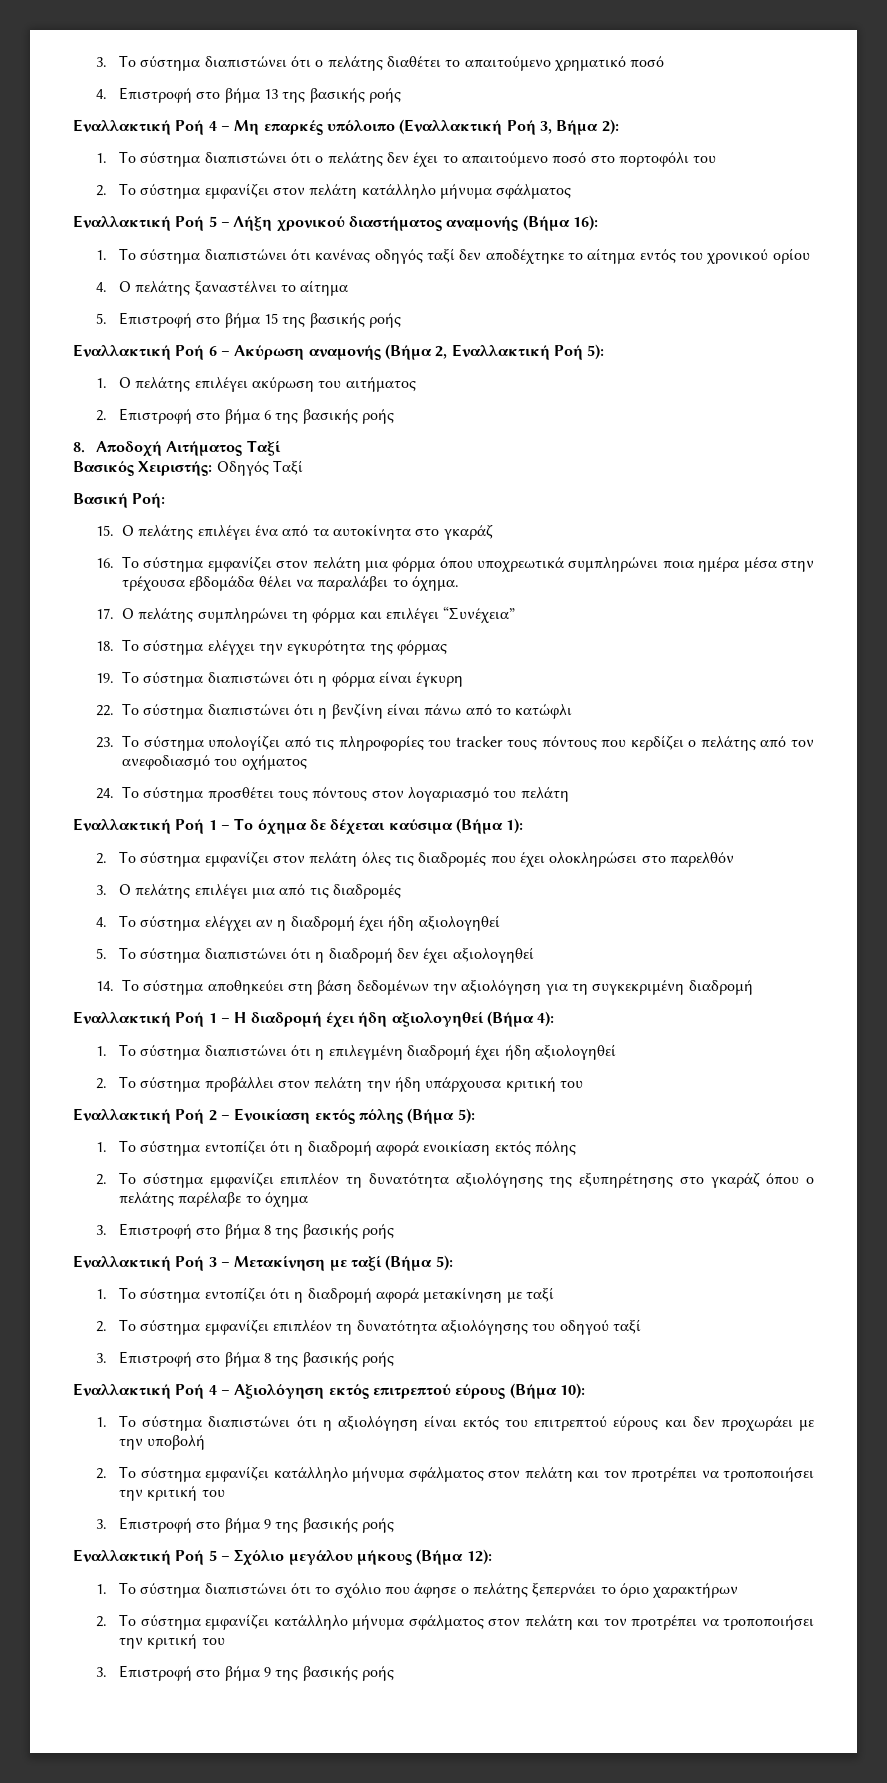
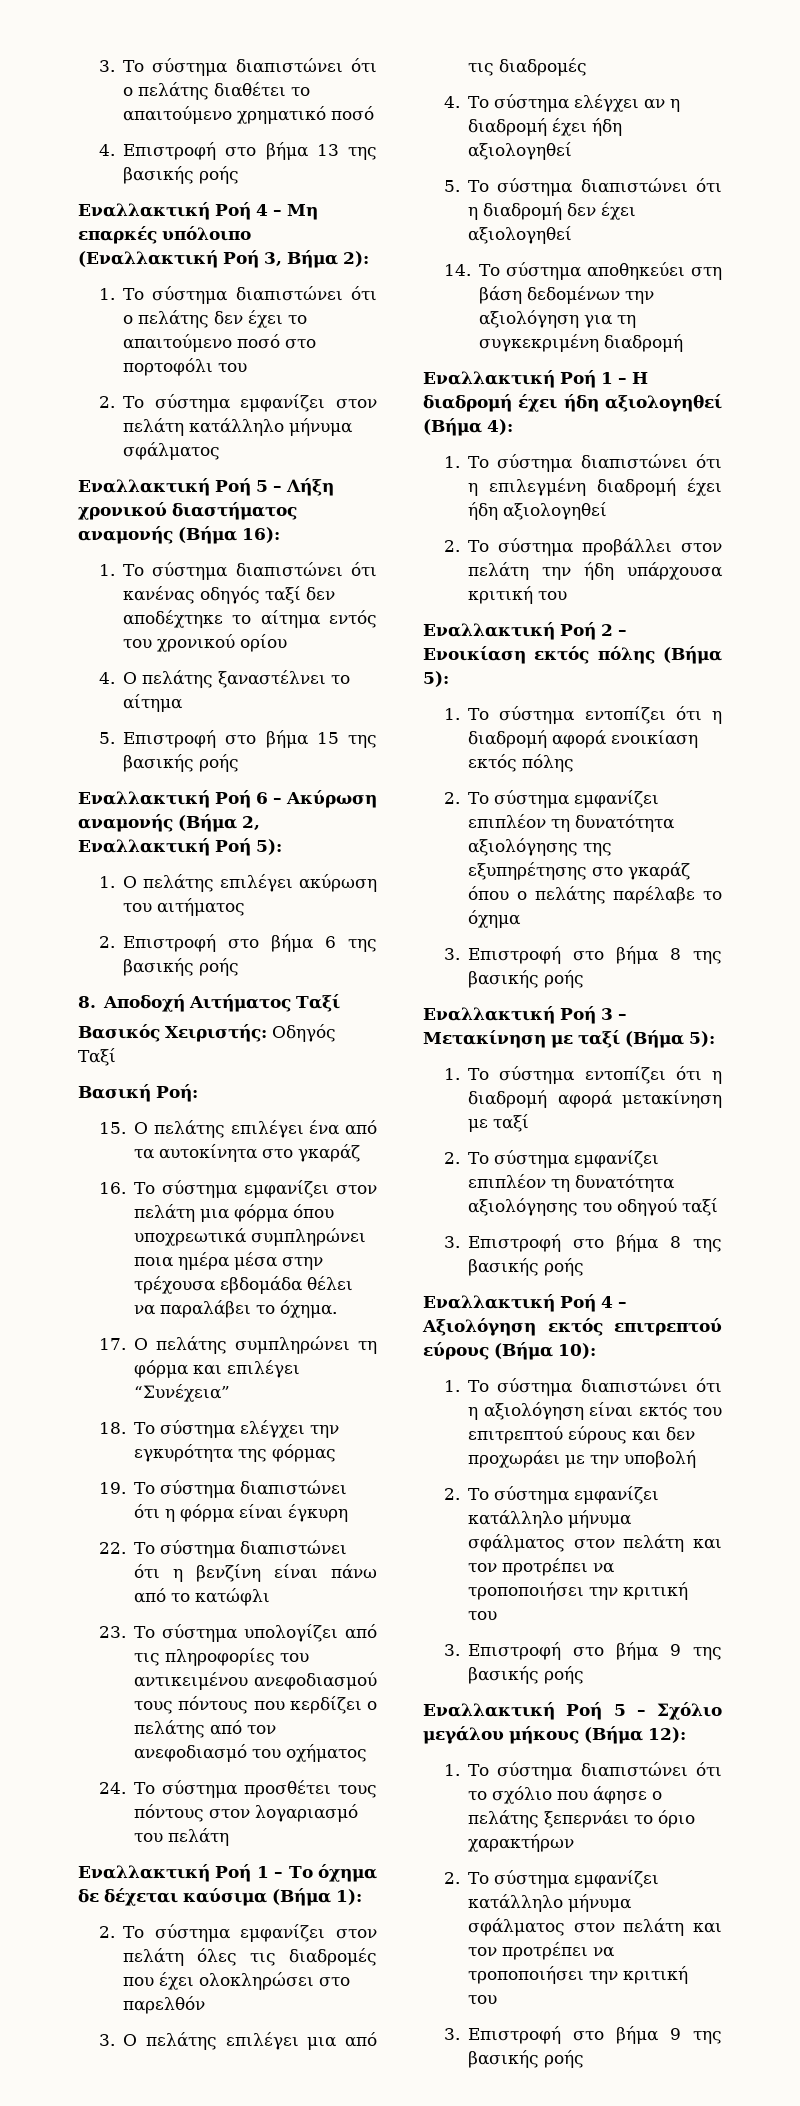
- 23. Το σύστημα υπολογίζει από τις πληροφορίες του tracker τους πόντους που κερδίζει ο πελάτης από τον ανεφοδιασμό του οχήματος
+ 23. Το σύστημα υπολογίζει από τις πληροφορίες του αντικειμένου ανεφοδιασμού τους πόντους που κερδίζει ο πελάτης από τον ανεφοδιασμό του οχήματος

